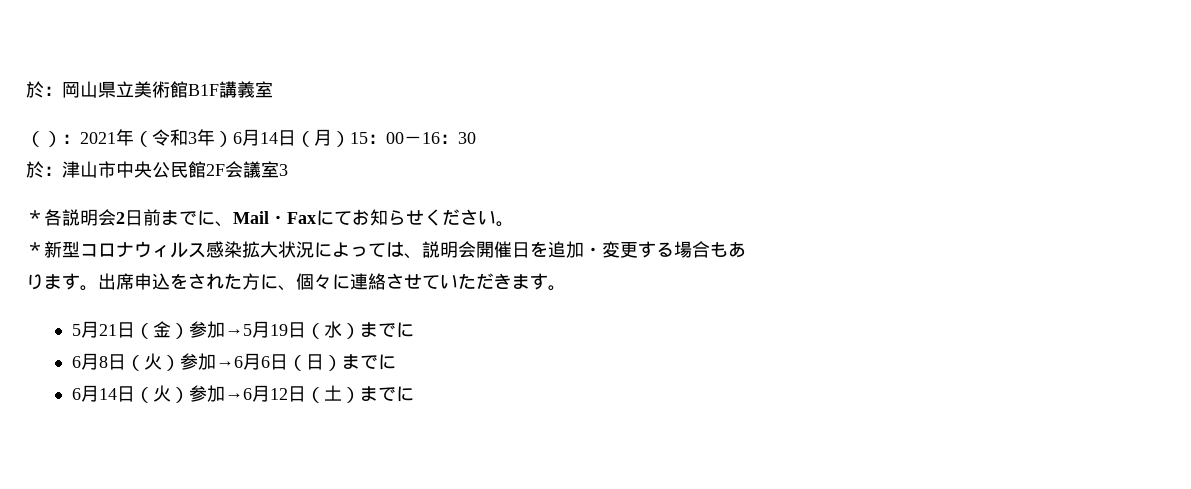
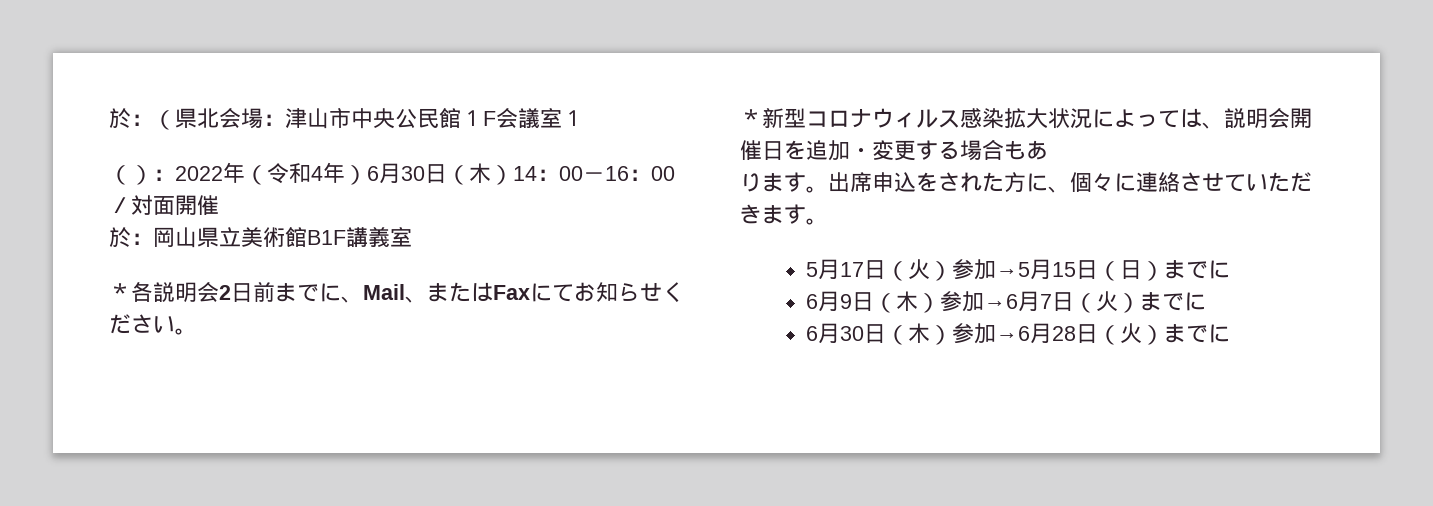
+ 於：（県北会場：津山市中央公民館１F会議室１
+ （）：2022年（令和4年）6月30日（木）14：00－16：00／対面開催
- （）：2021年（令和3年）6月14日（月）15：00－16：30
- 於：津山市中央公民館2F会議室3
- ＊各説明会2日前までに、Mail・Faxにてお知らせください。
+ ＊各説明会2日前までに、Mail、またはFaxにてお知らせください。
- 5月21日（金）参加→5月19日（水）までに
- 6月8日（火）参加→6月6日（日）までに
+ 5月17日（火）参加→5月15日（日）までに
- 6月14日（火）参加→6月12日（土）までに
+ 6月9日（木）参加→6月7日（火）までに
+ 6月30日（木）参加→6月28日（火）までに

